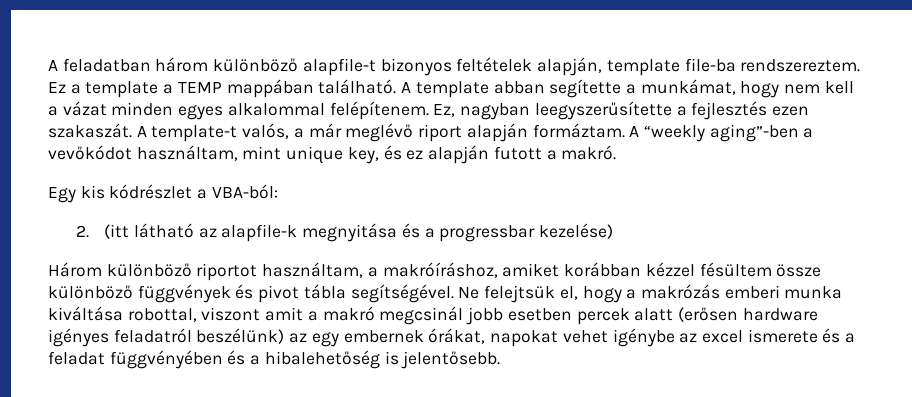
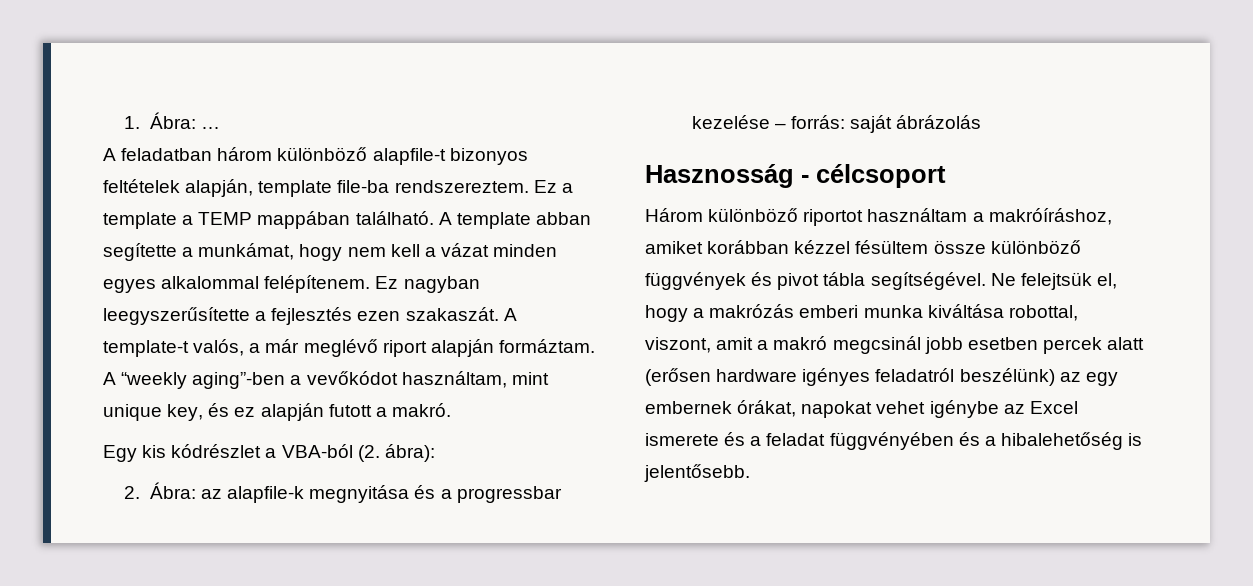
+ 1. Ábra: …
- Ez, nagyban leegyszerűsítette a fejlesztés ezen szakaszát.
+ Ez nagyban leegyszerűsítette a fejlesztés ezen szakaszát.
- Egy kis kódrészlet a VBA-ból:
+ Egy kis kódrészlet a VBA-ból (2. ábra):
- 2. (itt látható az alapfile-k megnyitása és a progressbar kezelése)
+ 2. Ábra: az alapfile-k megnyitása és a progressbar kezelése – forrás: saját ábrázolás
+ Hasznosság - célcsoport
- Három különböző riportot használtam, a makróíráshoz, amiket korábban kézzel fésültem össze különböző függvények és pivot tábla segítségével.
+ Három különböző riportot használtam a makróíráshoz, amiket korábban kézzel fésültem össze különböző függvények és pivot tábla segítségével.
- Ne felejtsük el, hogy a makrózás emberi munka kiváltása robottal, viszont amit a makró megcsinál jobb esetben percek alatt (erősen hardware igényes feladatról beszélünk) az egy embernek órákat, napokat vehet igénybe az excel ismerete és a feladat függvényében és a hibalehetőség is jelentősebb.
+ Ne felejtsük el, hogy a makrózás emberi munka kiváltása robottal, viszont, amit a makró megcsinál jobb esetben percek alatt (erősen hardware igényes feladatról beszélünk) az egy embernek órákat, napokat vehet igénybe az Excel ismerete és a feladat függvényében és a hibalehetőség is jelentősebb.

